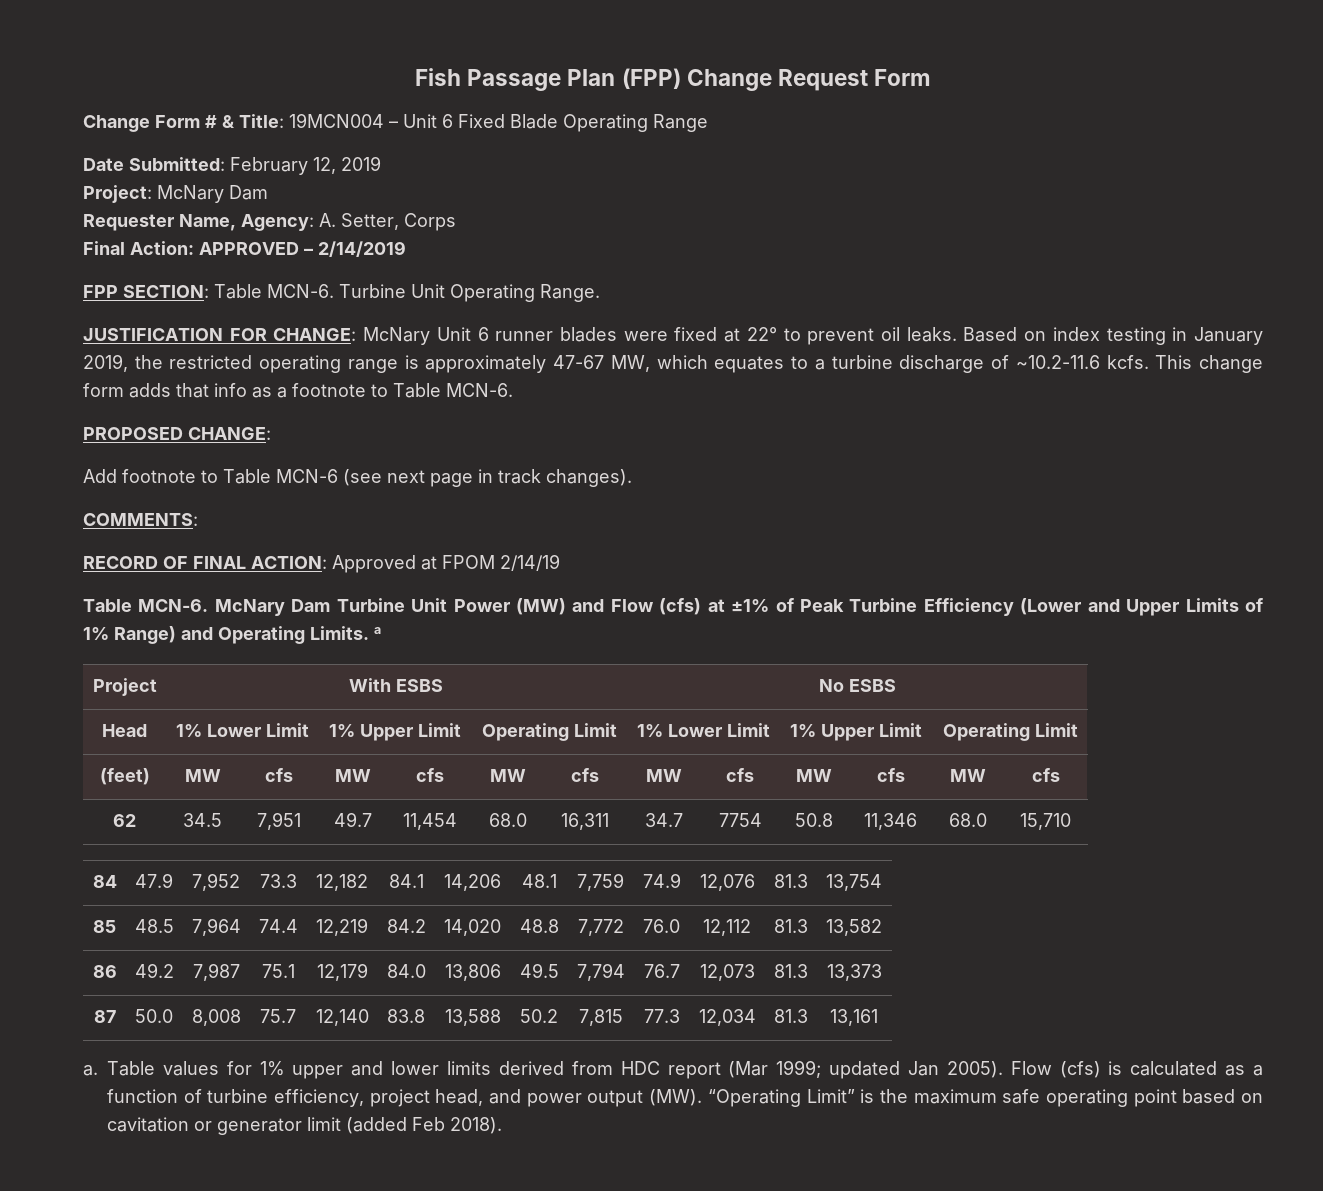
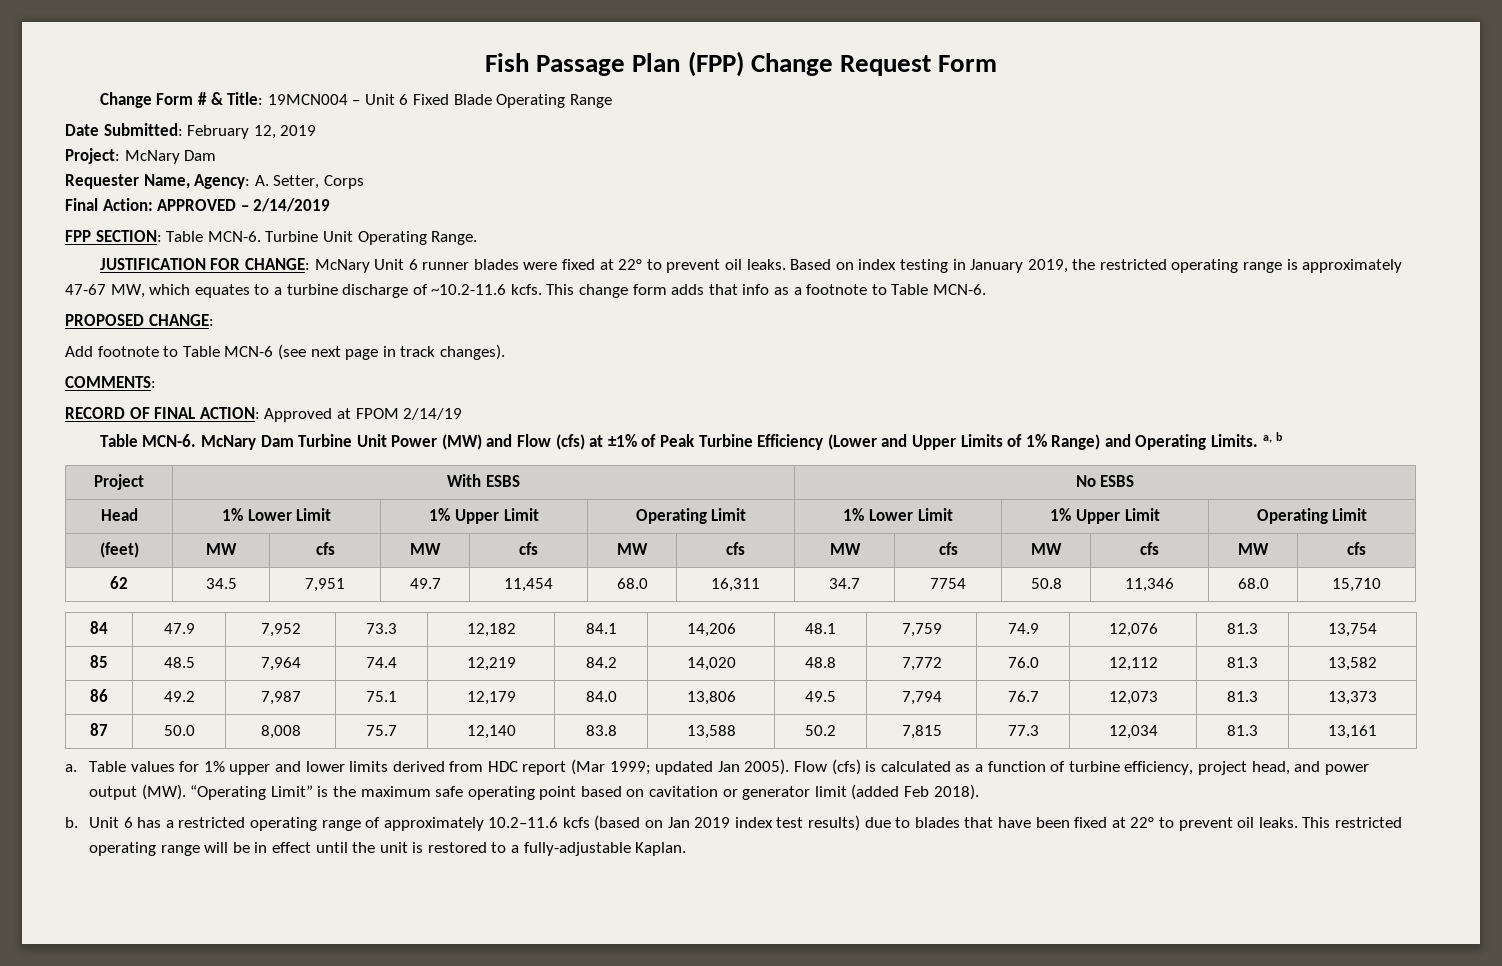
- McNary Dam Turbine Unit Power (MW) and Flow (cfs) at ±1% of Peak Turbine Efficiency (Lower and Upper Limits of 1% Range) and Operating Limits. a
+ McNary Dam Turbine Unit Power (MW) and Flow (cfs) at ±1% of Peak Turbine Efficiency (Lower and Upper Limits of 1% Range) and Operating Limits. a, b
+ b. Unit 6 has a restricted operating range of approximately 10.2–11.6 kcfs (based on Jan 2019 index test results) due to blades that have been fixed at 22° to prevent oil leaks. This restricted operating range will be in effect until the unit is restored to a fully-adjustable Kaplan.

